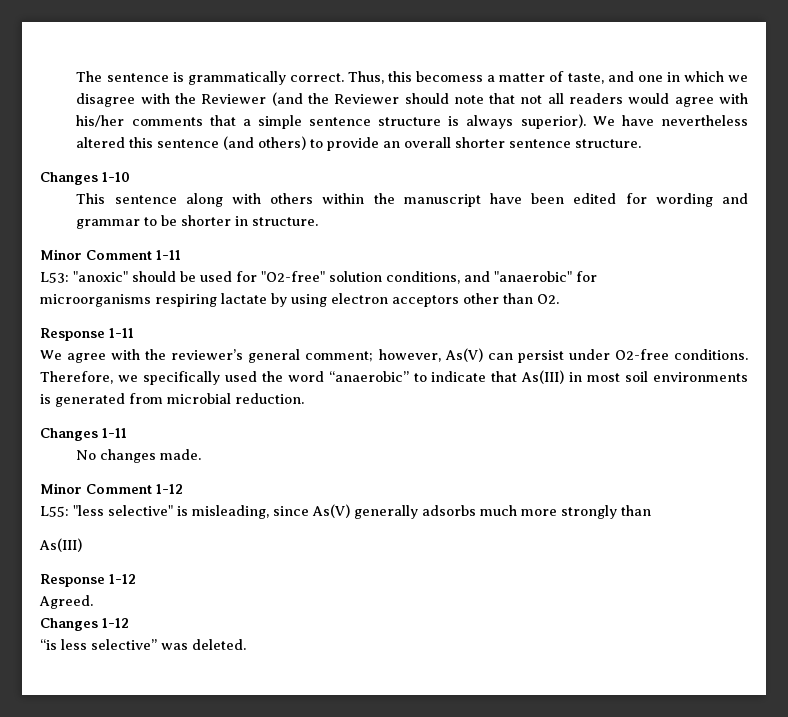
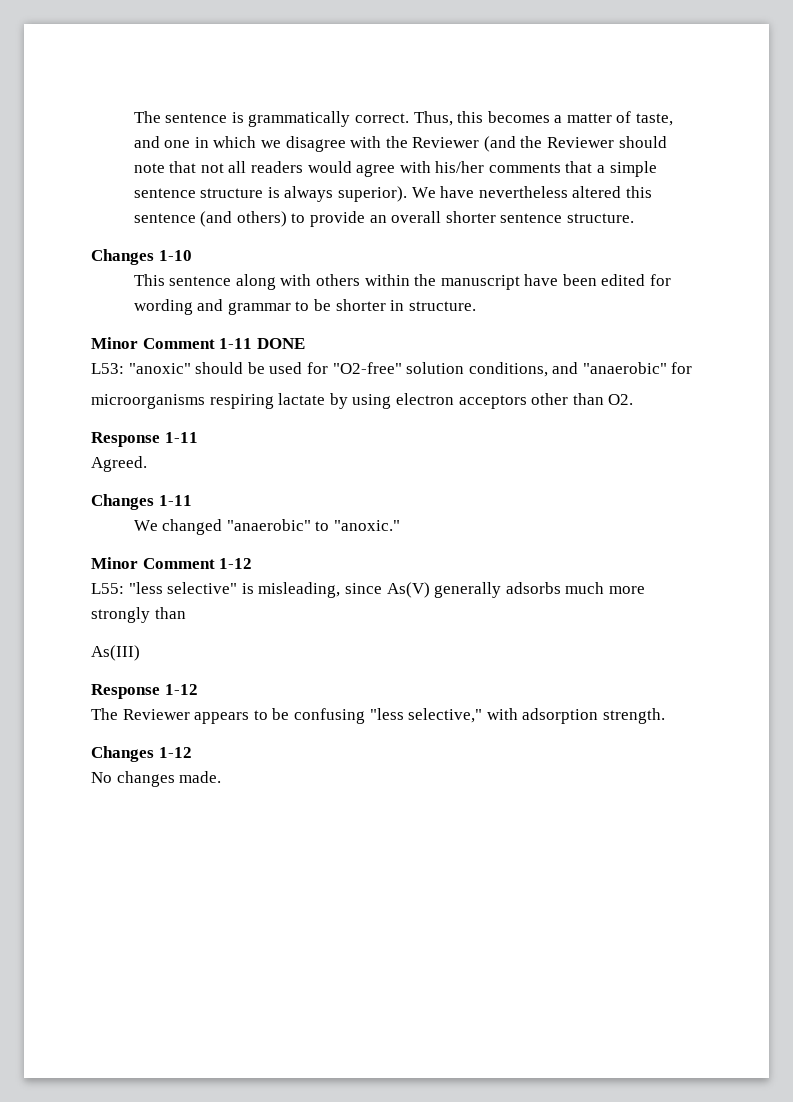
- Thus, this becomess a matter of taste, and one in which we disagree with the Reviewer (and the Reviewer should note that not all readers would agree with his/her comments that a simple sentence structure is always superior).
+ Thus, this becomes a matter of taste, and one in which we disagree with the Reviewer (and the Reviewer should note that not all readers would agree with his/her comments that a simple sentence structure is always superior).
- Minor Comment 1-11
+ Minor Comment 1-11 DONE
- We agree with the reviewer’s general comment; however, As(V) can persist under O2-free conditions. Therefore, we specifically used the word “anaerobic” to indicate that As(III) in most soil environments is generated from microbial reduction.
+ Agreed.
  Changes 1-11
- No changes made.
+ We changed "anaerobic" to "anoxic."
- Agreed.
+ The Reviewer appears to be confusing "less selective," with adsorption strength.
  Changes 1-12
- “is less selective” was deleted.
+ No changes made.

